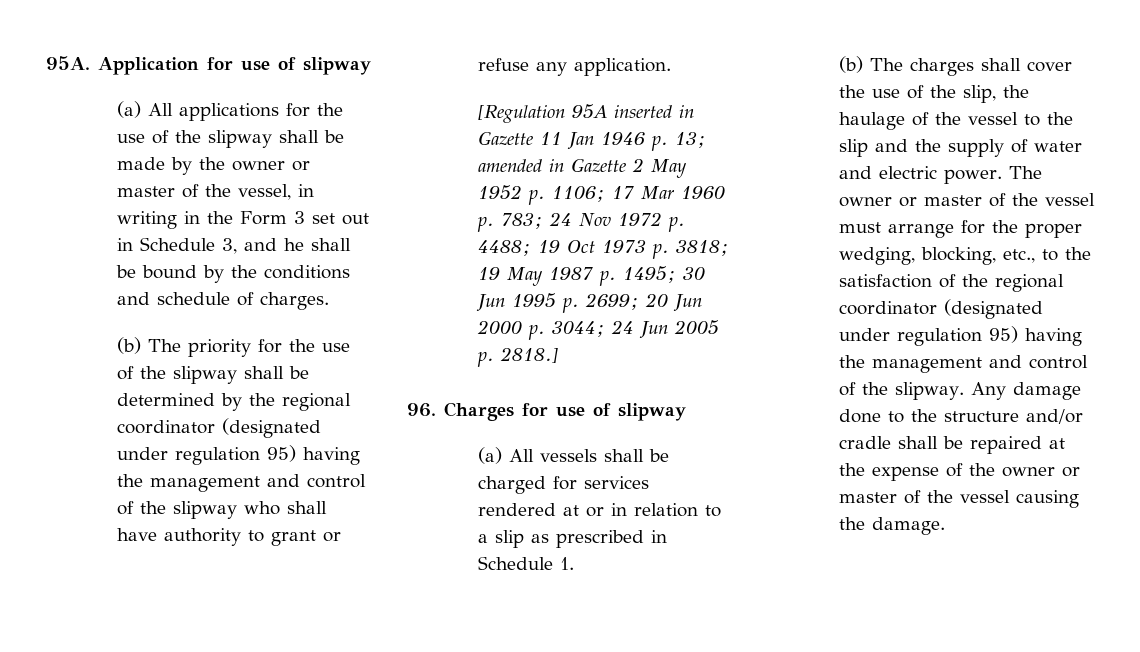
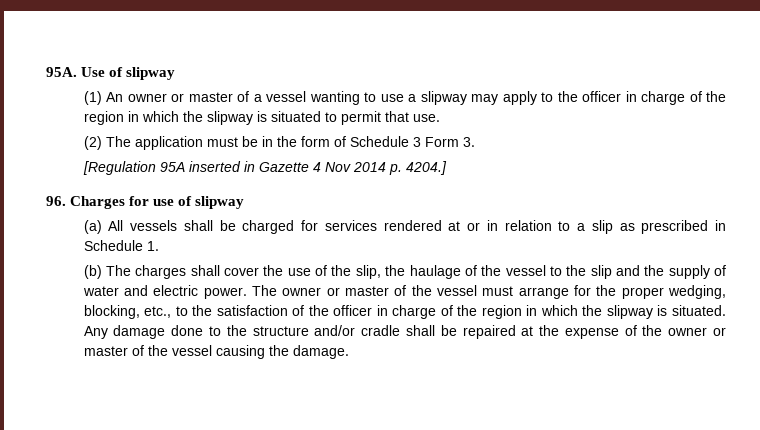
- Application for use of slipway
- (a) All applications for the use of the slipway shall be made by the owner or master of the vessel, in writing in the Form 3 set out in Schedule 3, and he shall be bound by the conditions and schedule of charges.
- (b) The priority for the use of the slipway shall be determined by the regional coordinator (designated under regulation 95) having the management and control of the slipway who shall have authority to grant or refuse any application.
+ Use of slipway
+ (1) An owner or master of a vessel wanting to use a slipway may apply to the officer in charge of the region in which the slipway is situated to permit that use.
+ (2) The application must be in the form of Schedule 3 Form 3.
- [Regulation 95A inserted in Gazette 11 Jan 1946 p. 13; amended in Gazette 2 May 1952 p. 1106; 17 Mar 1960 p. 783; 24 Nov 1972 p. 4488; 19 Oct 1973 p. 3818; 19 May 1987 p. 1495; 30 Jun 1995 p. 2699; 20 Jun 2000 p. 3044; 24 Jun 2005 p. 2818.]
+ [Regulation 95A inserted in Gazette 4 Nov 2014 p. 4204.]
- The owner or master of the vessel must arrange for the proper wedging, blocking, etc., to the satisfaction of the regional coordinator (designated under regulation 95) having the management and control of the slipway.
+ The owner or master of the vessel must arrange for the proper wedging, blocking, etc., to the satisfaction of the officer in charge of the region in which the slipway is situated.

